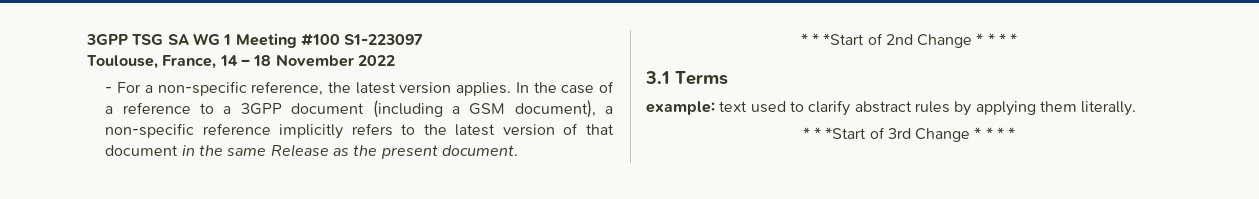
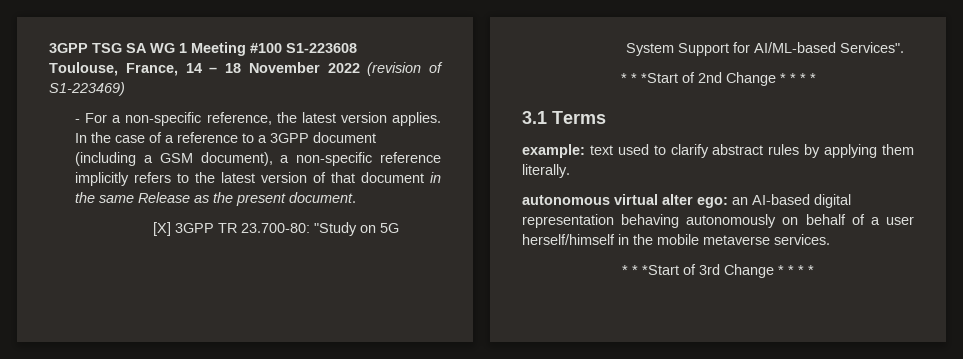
- 3GPP TSG SA WG 1 Meeting #100 S1-223097
+ 3GPP TSG SA WG 1 Meeting #100 S1-223608
- Toulouse, France, 14 – 18 November 2022
+ Toulouse, France, 14 – 18 November 2022 (revision of S1-223469)
+ [X] 3GPP TR 23.700-80: "Study on 5G System Support for AI/ML-based Services".
+ autonomous virtual alter ego: an AI-based digital representation behaving autonomously on behalf of a user herself/himself in the mobile metaverse services.

